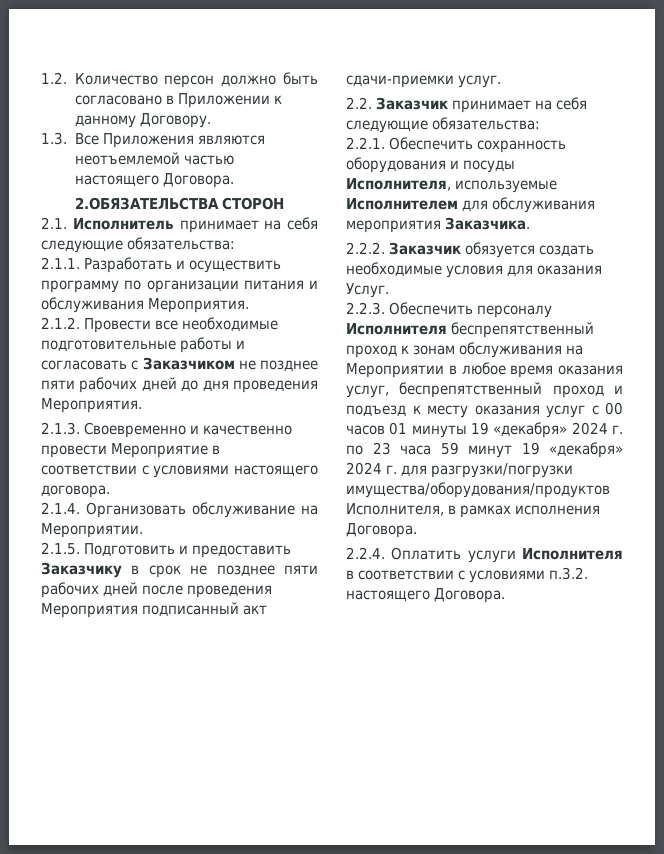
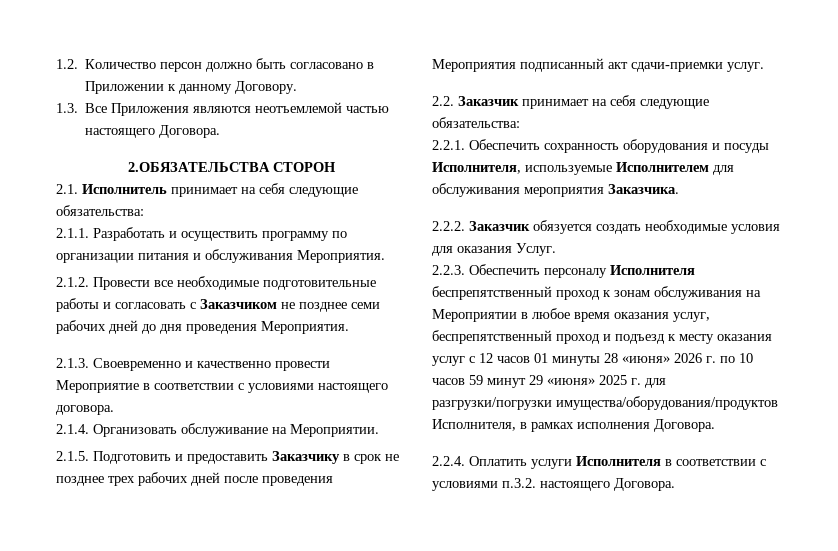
- 2.1.2. Провести все необходимые подготовительные работы и согласовать с Заказчиком не позднее пяти рабочих дней до дня проведения Мероприятия.
+ 2.1.2. Провести все необходимые подготовительные работы и согласовать с Заказчиком не позднее семи рабочих дней до дня проведения Мероприятия.
- 2.1.5. Подготовить и предоставить Заказчику в срок не позднее пяти рабочих дней после проведения Мероприятия подписанный акт сдачи-приемки услуг.
+ 2.1.5. Подготовить и предоставить Заказчику в срок не позднее трех рабочих дней после проведения Мероприятия подписанный акт сдачи-приемки услуг.
- 2.2.3. Обеспечить персоналу Исполнителя беспрепятственный проход к зонам обслуживания на Мероприятии в любое время оказания услуг, беспрепятственный проход и подъезд к месту оказания услуг с 00 часов 01 минуты 19 «декабря» 2024 г. по 23 часа 59 минут 19 «декабря» 2024 г. для разгрузки/погрузки имущества/оборудования/продуктов Исполнителя, в рамках исполнения Договора.
+ 2.2.3. Обеспечить персоналу Исполнителя беспрепятственный проход к зонам обслуживания на Мероприятии в любое время оказания услуг, беспрепятственный проход и подъезд к месту оказания услуг с 12 часов 01 минуты 28 «июня» 2026 г. по 10 часов 59 минут 29 «июня» 2025 г. для разгрузки/погрузки имущества/оборудования/продуктов Исполнителя, в рамках исполнения Договора.

